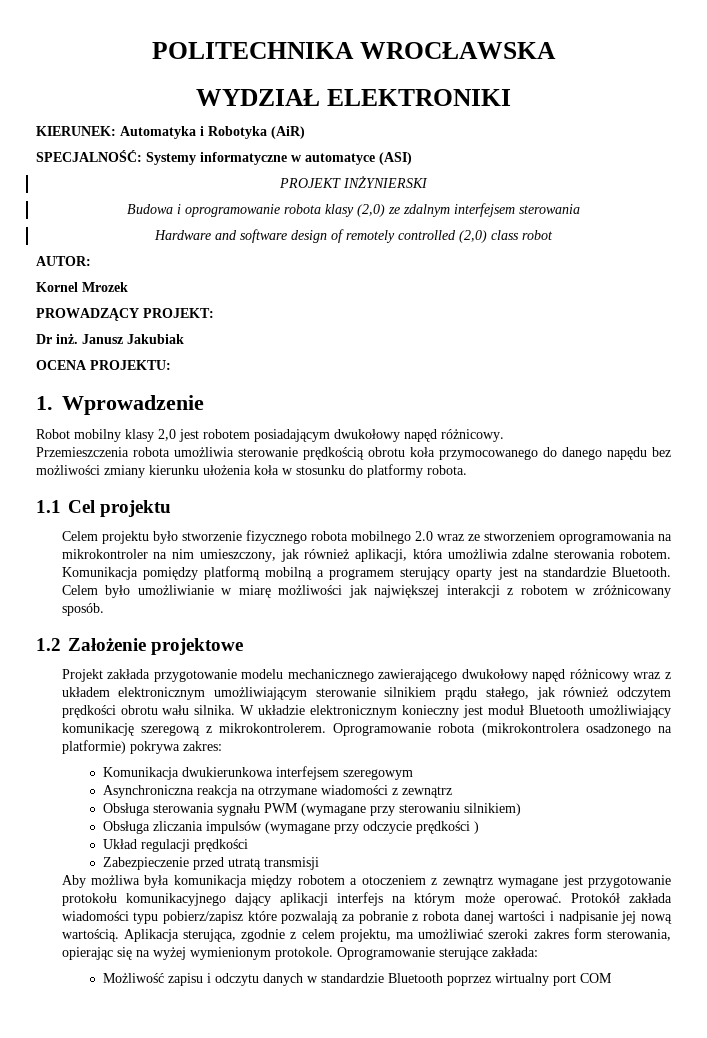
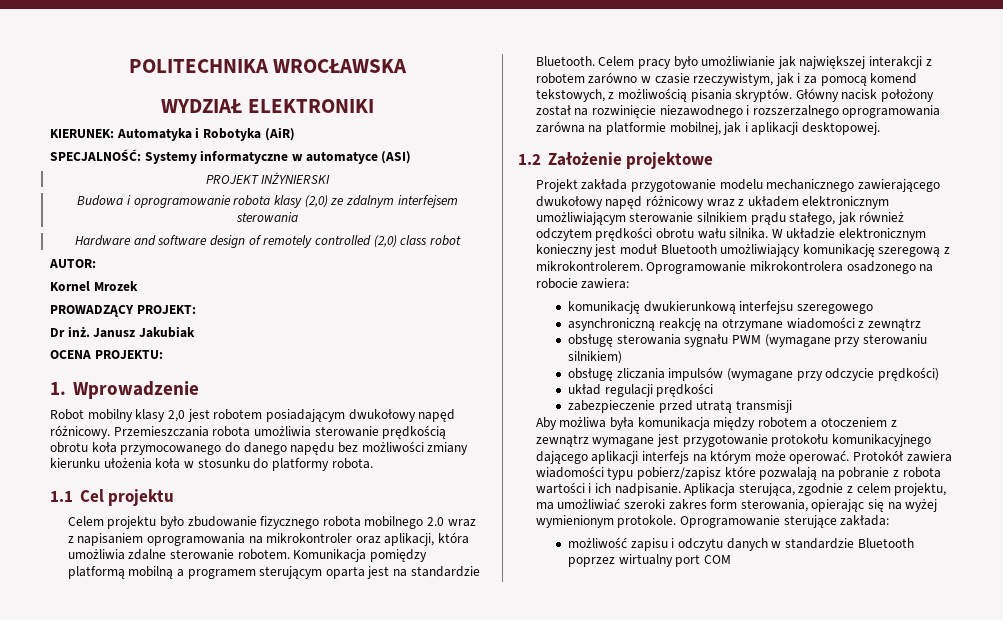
- Robot mobilny klasy 2,0 jest robotem posiadającym dwukołowy napęd różnicowy.
- Przemieszczenia robota umożliwia sterowanie prędkością obrotu koła przymocowanego do danego napędu bez możliwości zmiany kierunku ułożenia koła w stosunku do platformy robota.
+ Robot mobilny klasy 2,0 jest robotem posiadającym dwukołowy napęd różnicowy. Przemieszczania robota umożliwia sterowanie prędkością obrotu koła przymocowanego do danego napędu bez możliwości zmiany kierunku ułożenia koła w stosunku do platformy robota.
- Celem projektu było stworzenie fizycznego robota mobilnego 2.0 wraz ze stworzeniem oprogramowania na mikrokontroler na nim umieszczony, jak również aplikacji, która umożliwia zdalne sterowania robotem.
+ Celem projektu było zbudowanie fizycznego robota mobilnego 2.0 wraz z napisaniem oprogramowania na mikrokontroler oraz aplikacji, która umożliwia zdalne sterowanie robotem.
- Komunikacja pomiędzy platformą mobilną a programem sterujący oparty jest na standardzie Bluetooth.
+ Komunikacja pomiędzy platformą mobilną a programem sterującym oparta jest na standardzie Bluetooth.
- Celem było umożliwianie w miarę możliwości jak największej interakcji z robotem w zróżnicowany sposób.
+ Celem pracy było umożliwianie jak największej interakcji z robotem zarówno w czasie rzeczywistym, jak i za pomocą komend tekstowych, z możliwością pisania skryptów. Główny nacisk położony został na rozwinięcie niezawodnego i rozszerzalnego oprogramowania zarówna na platformie mobilnej, jak i aplikacji desktopowej.
- Oprogramowanie robota (mikrokontrolera osadzonego na platformie) pokrywa zakres:
- Komunikacja dwukierunkowa interfejsem szeregowym
- Asynchroniczna reakcja na otrzymane wiadomości z zewnątrz
+ Oprogramowanie mikrokontrolera osadzonego na robocie zawiera:
+ komunikację dwukierunkową interfejsu szeregowego
+ asynchroniczną reakcję na otrzymane wiadomości z zewnątrz
- Obsługa sterowania sygnału PWM (wymagane przy sterowaniu silnikiem)
+ obsługę sterowania sygnału PWM (wymagane przy sterowaniu silnikiem)
- Obsługa zliczania impulsów (wymagane przy odczycie prędkości )
- Układ regulacji prędkości
+ obsługę zliczania impulsów (wymagane przy odczycie prędkości)
+ układ regulacji prędkości
- Zabezpieczenie przed utratą transmisji
+ zabezpieczenie przed utratą transmisji
- Aby możliwa była komunikacja między robotem a otoczeniem z zewnątrz wymagane jest przygotowanie protokołu komunikacyjnego dający aplikacji interfejs na którym może operować.
+ Aby możliwa była komunikacja między robotem a otoczeniem z zewnątrz wymagane jest przygotowanie protokołu komunikacyjnego dającego aplikacji interfejs na którym może operować.
- Protokół zakłada wiadomości typu pobierz/zapisz które pozwalają za pobranie z robota danej wartości i nadpisanie jej nową wartością.
+ Protokół zawiera wiadomości typu pobierz/zapisz które pozwalają na pobranie z robota wartości i ich nadpisanie.
- Możliwość zapisu i odczytu danych w standardzie Bluetooth poprzez wirtualny port COM
+ możliwość zapisu i odczytu danych w standardzie Bluetooth poprzez wirtualny port COM

